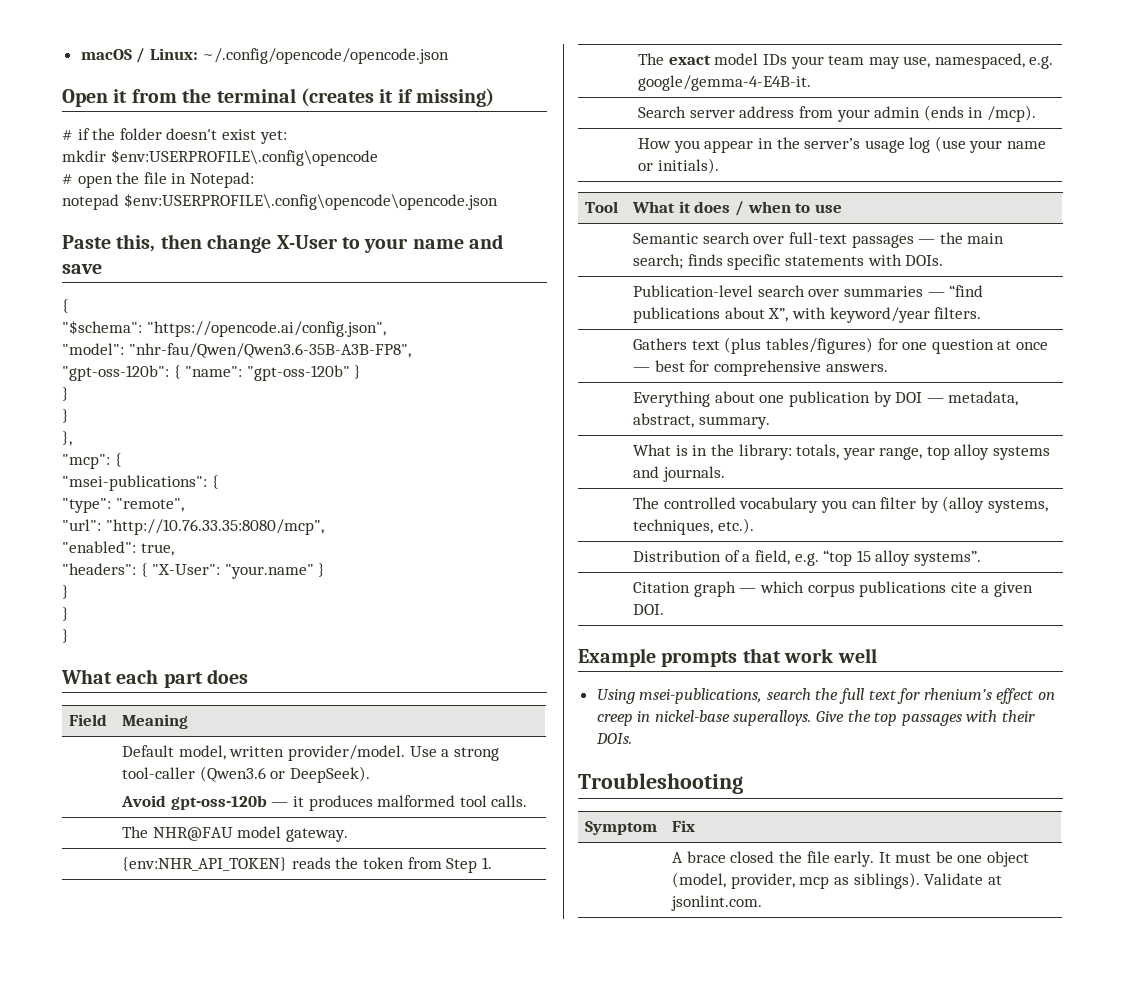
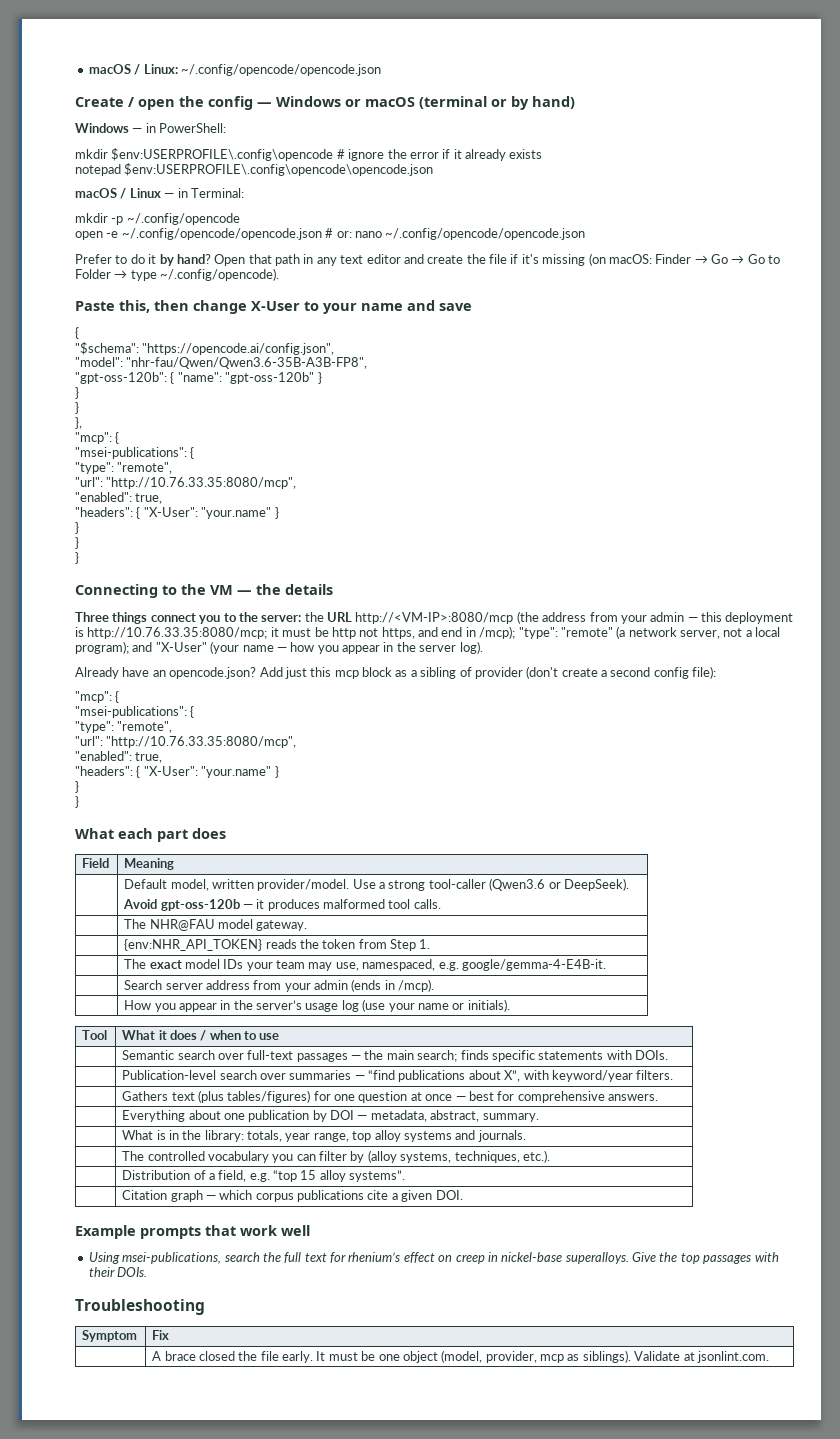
- Open it from the terminal (creates it if missing)
- # if the folder doesn't exist yet:
- mkdir $env:USERPROFILE\.config\opencode
- # open the file in Notepad:
+ Create / open the config — Windows or macOS (terminal or by hand)
+ Windows — in PowerShell:
+ mkdir $env:USERPROFILE\.config\opencode # ignore the error if it already exists
  notepad $env:USERPROFILE\.config\opencode\opencode.json
+ macOS / Linux — in Terminal:
+ mkdir -p ~/.config/opencode
+ open -e ~/.config/opencode/opencode.json # or: nano ~/.config/opencode/opencode.json
+ Prefer to do it by hand? Open that path in any text editor and create the file if it's missing (on macOS: Finder → Go → Go to Folder → type ~/.config/opencode).
+ Connecting to the VM — the details
+ Three things connect you to the server: the URL http://<VM-IP>:8080/mcp (the address from your admin — this deployment is http://10.76.33.35:8080/mcp; it must be http not https, and end in /mcp); "type": "remote" (a network server, not a local program); and "X-User" (your name — how you appear in the server log).
+ Already have an opencode.json? Add just this mcp block as a sibling of provider (don't create a second config file):
+ "mcp": {
+ "msei-publications": {
+ "type": "remote",
+ "url": "http://10.76.33.35:8080/mcp",
+ "enabled": true,
+ "headers": { "X-User": "your.name" }
+ }
+ }

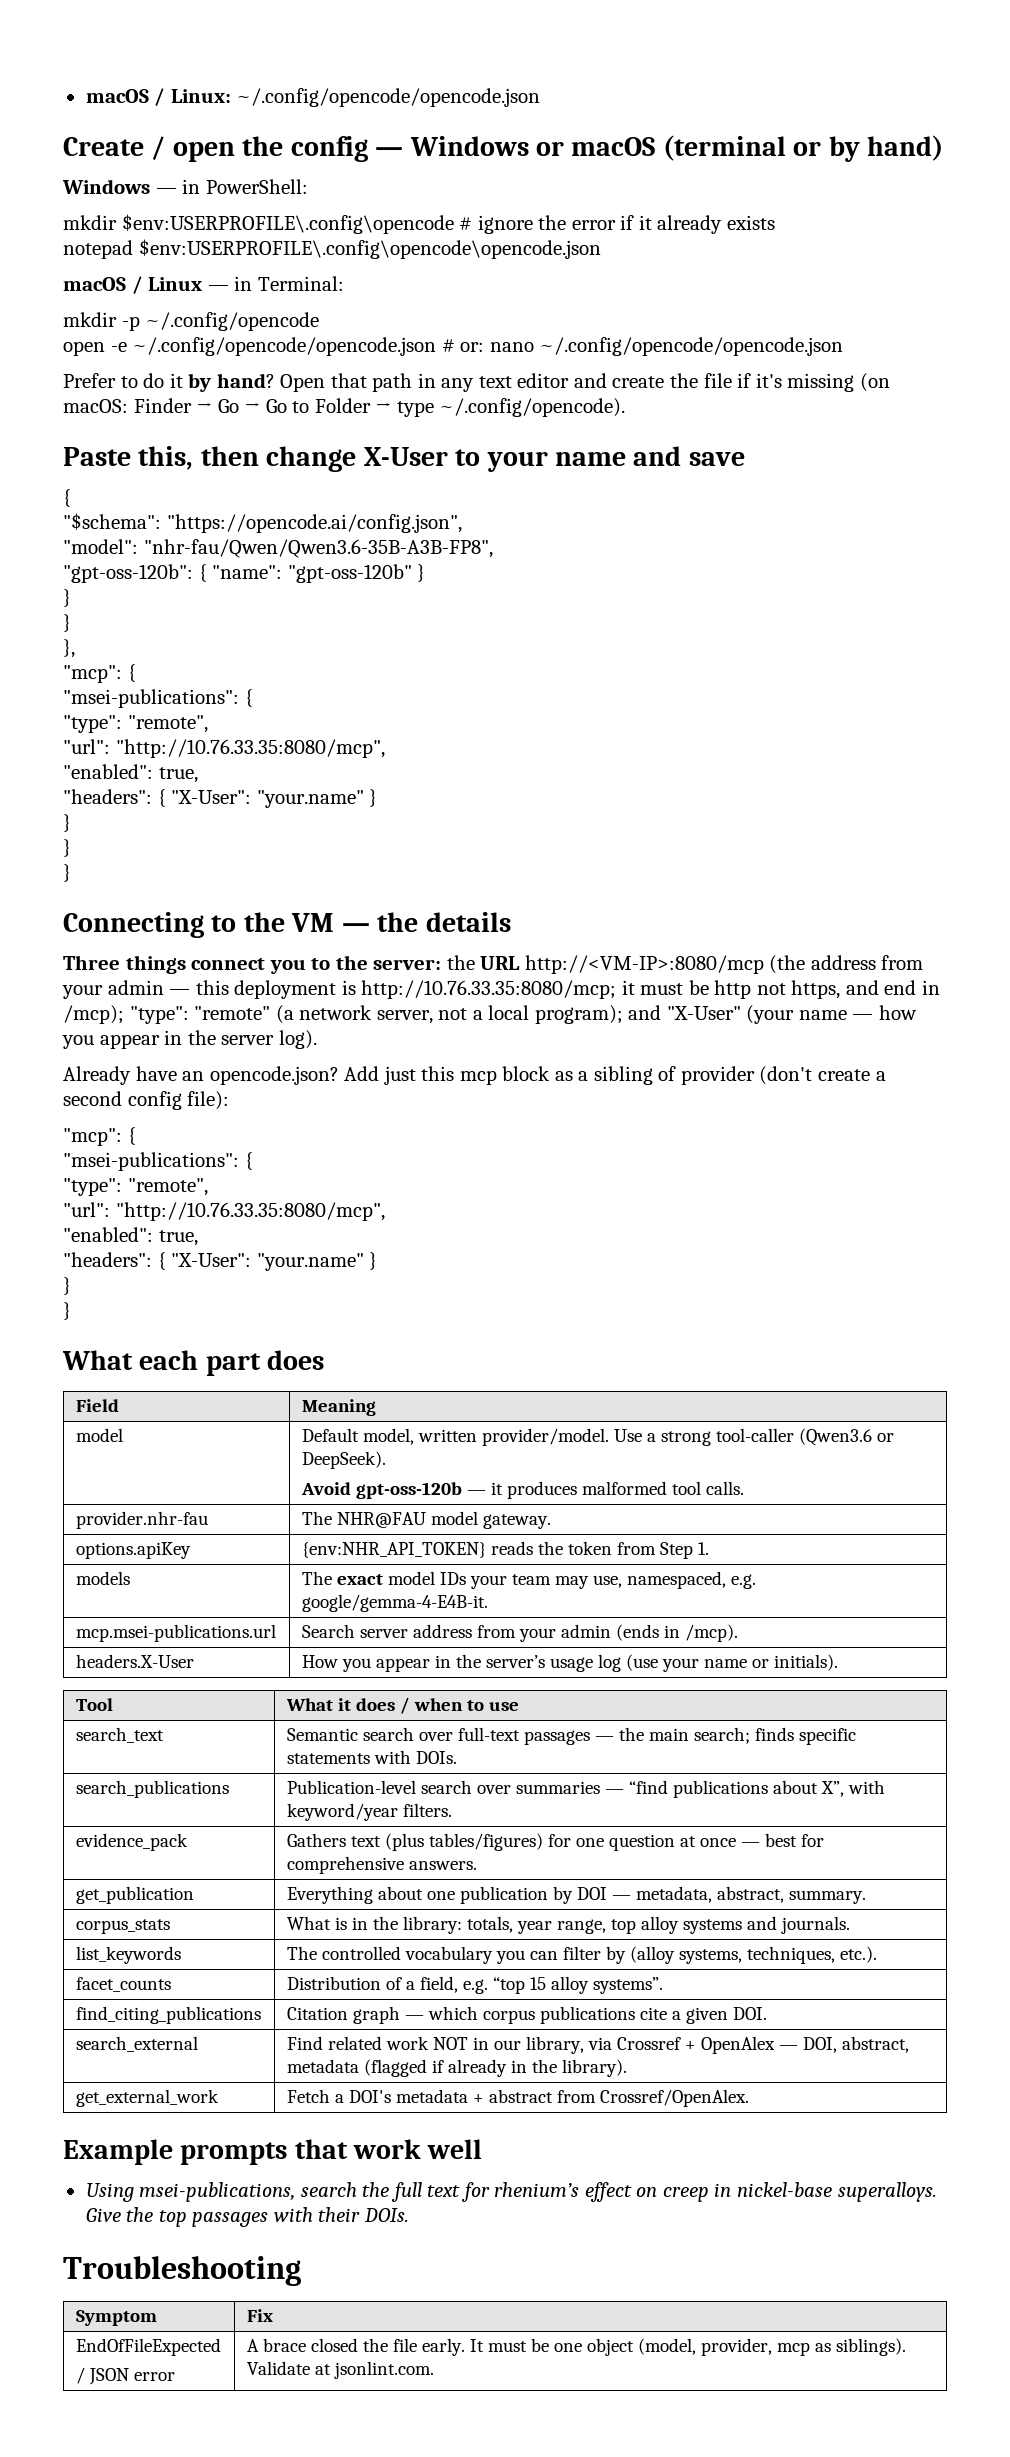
- | Default model, written provider/model. Use a strong tool-caller (Qwen3.6 or DeepSeek).
+ model | Default model, written provider/model. Use a strong tool-caller (Qwen3.6 or DeepSeek).
- | The NHR@FAU model gateway.
+ provider.nhr-fau | The NHR@FAU model gateway.
- | {env:NHR_API_TOKEN} reads the token from Step 1.
+ options.apiKey | {env:NHR_API_TOKEN} reads the token from Step 1.
- | The exact model IDs your team may use, namespaced, e.g. google/gemma-4-E4B-it.
+ models | The exact model IDs your team may use, namespaced, e.g. google/gemma-4-E4B-it.
- | Search server address from your admin (ends in /mcp).
+ mcp.msei-publications.url | Search server address from your admin (ends in /mcp).
- | How you appear in the server’s usage log (use your name or initials).
+ headers.X-User | How you appear in the server’s usage log (use your name or initials).
- | Semantic search over full-text passages — the main search; finds specific statements with DOIs.
+ search_text | Semantic search over full-text passages — the main search; finds specific statements with DOIs.
- | Publication-level search over summaries — “find publications about X”, with keyword/year filters.
+ search_publications | Publication-level search over summaries — “find publications about X”, with keyword/year filters.
- | Gathers text (plus tables/figures) for one question at once — best for comprehensive answers.
+ evidence_pack | Gathers text (plus tables/figures) for one question at once — best for comprehensive answers.
- | Everything about one publication by DOI — metadata, abstract, summary.
+ get_publication | Everything about one publication by DOI — metadata, abstract, summary.
- | What is in the library: totals, year range, top alloy systems and journals.
+ corpus_stats | What is in the library: totals, year range, top alloy systems and journals.
- | The controlled vocabulary you can filter by (alloy systems, techniques, etc.).
+ list_keywords | The controlled vocabulary you can filter by (alloy systems, techniques, etc.).
- | Distribution of a field, e.g. “top 15 alloy systems”.
+ facet_counts | Distribution of a field, e.g. “top 15 alloy systems”.
- | Citation graph — which corpus publications cite a given DOI.
+ find_citing_publications | Citation graph — which corpus publications cite a given DOI.
+ search_external | Find related work NOT in our library, via Crossref + OpenAlex — DOI, abstract, metadata (flagged if already in the library).
+ get_external_work | Fetch a DOI's metadata + abstract from Crossref/OpenAlex.
- | A brace closed the file early. It must be one object (model, provider, mcp as siblings). Validate at jsonlint.com.
+ EndOfFileExpected
+ / JSON error | A brace closed the file early. It must be one object (model, provider, mcp as siblings). Validate at jsonlint.com.

